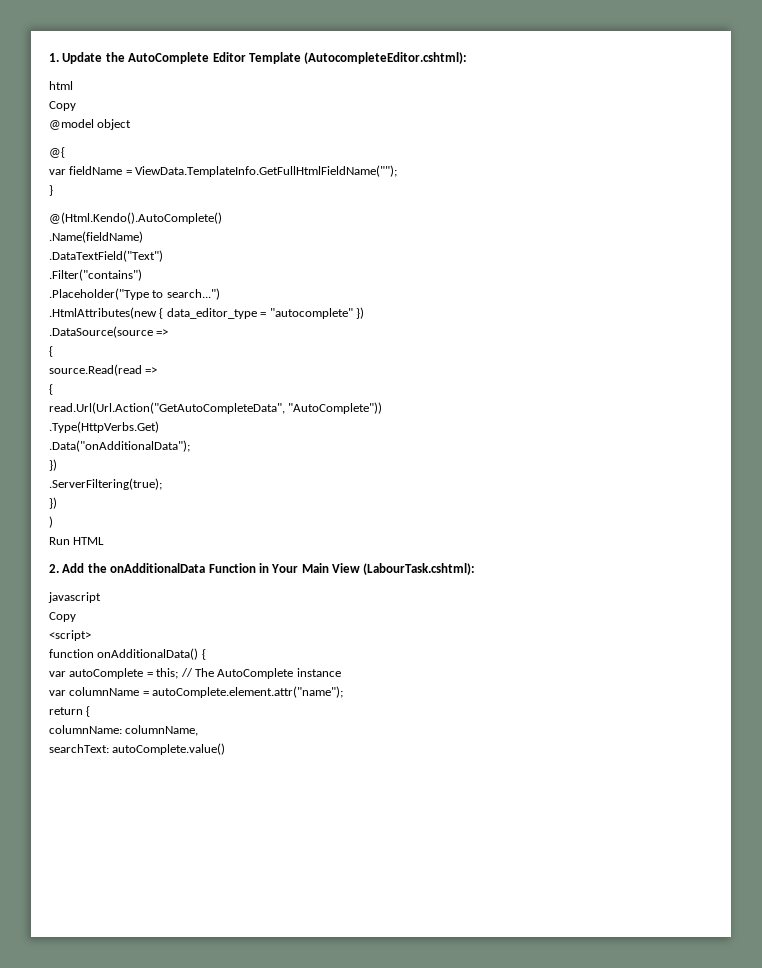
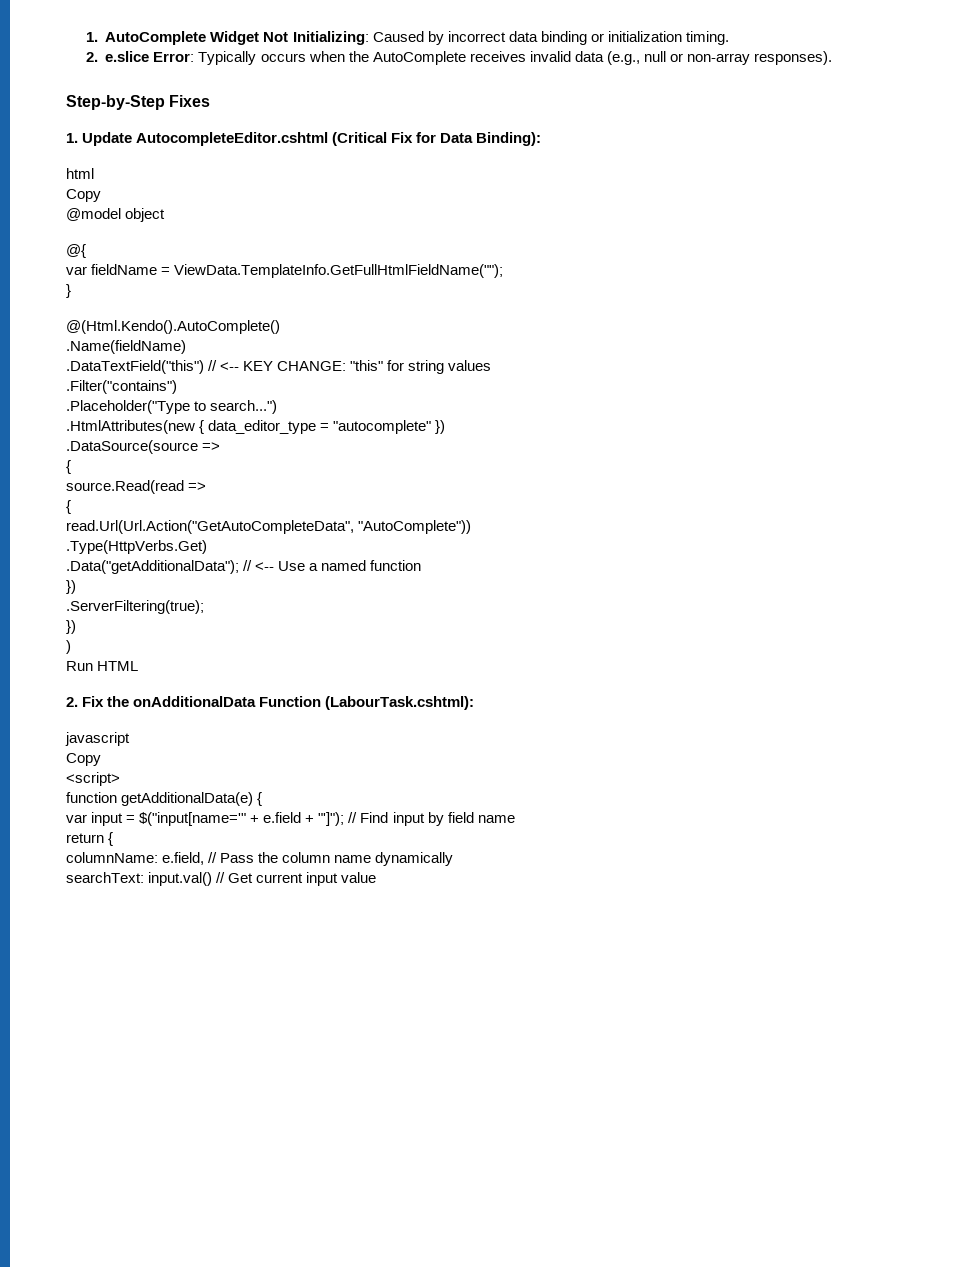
- 1. Update the AutoComplete Editor Template (AutocompleteEditor.cshtml):
+ 1. AutoComplete Widget Not Initializing: Caused by incorrect data binding or initialization timing.
+ 2. e.slice Error: Typically occurs when the AutoComplete receives invalid data (e.g., null or non-array responses).
+ Step-by-Step Fixes
+ 1. Update AutocompleteEditor.cshtml (Critical Fix for Data Binding):
- .DataTextField("Text")
+ .DataTextField("this") // <-- KEY CHANGE: "this" for string values
- .Data("onAdditionalData");
+ .Data("getAdditionalData"); // <-- Use a named function
- 2. Add the onAdditionalData Function in Your Main View (LabourTask.cshtml):
+ 2. Fix the onAdditionalData Function (LabourTask.cshtml):
- function onAdditionalData() {
+ function getAdditionalData(e) {
- var autoComplete = this; // The AutoComplete instance
- var columnName = autoComplete.element.attr("name");
+ var input = $("input[name='" + e.field + "']"); // Find input by field name
  return {
- columnName: columnName,
- searchText: autoComplete.value()
+ columnName: e.field, // Pass the column name dynamically
+ searchText: input.val() // Get current input value

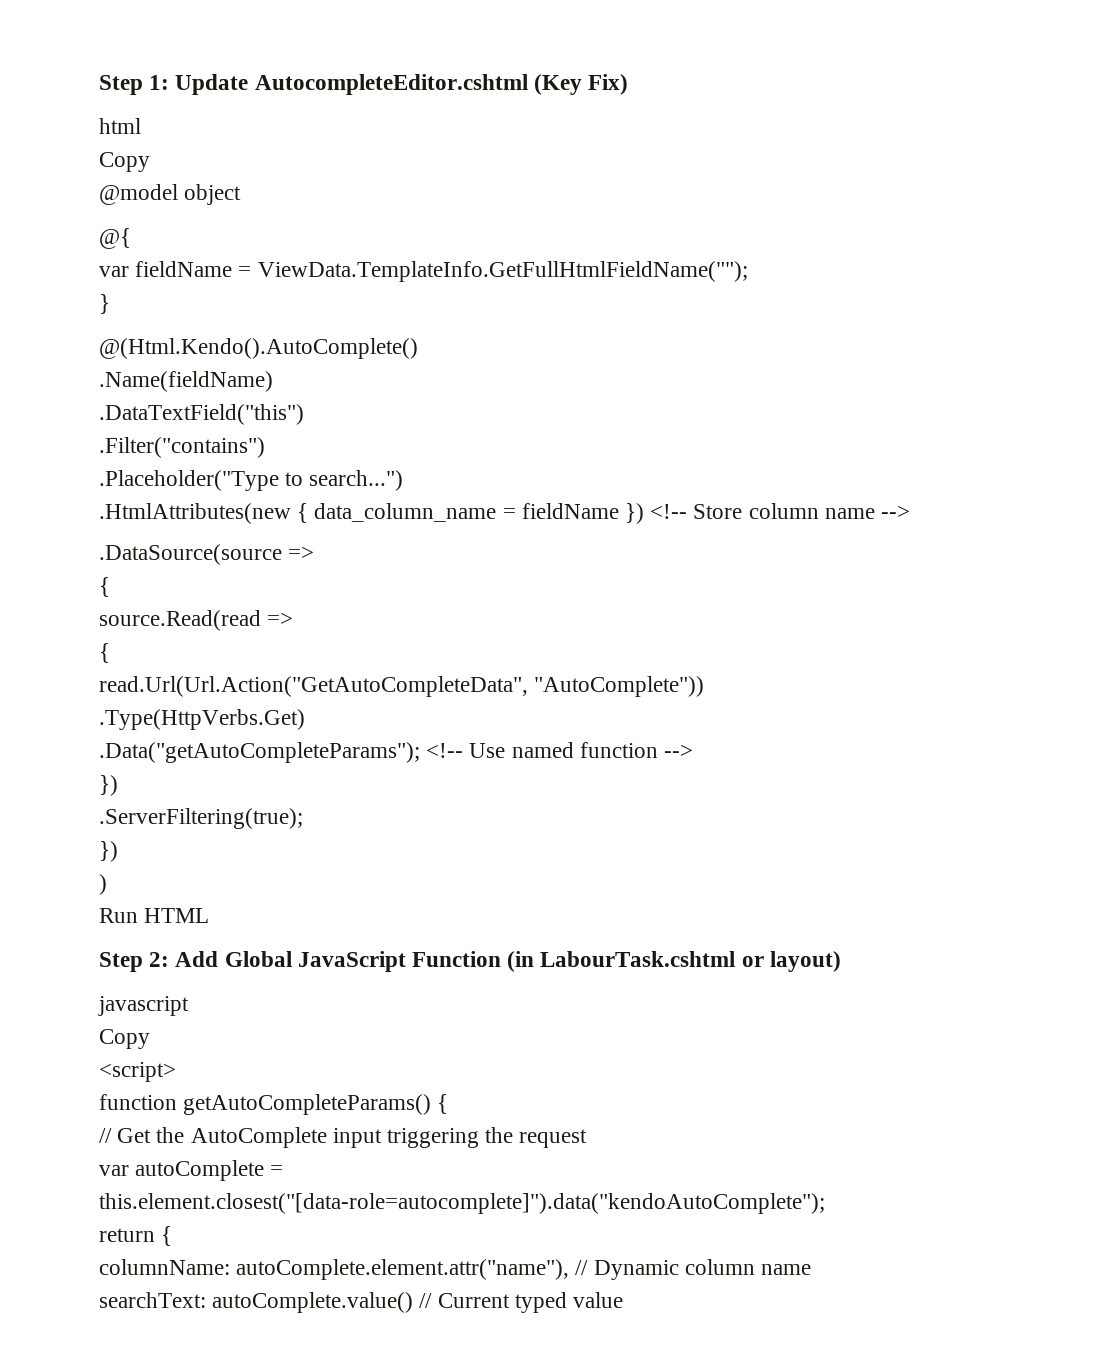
- 1. AutoComplete Widget Not Initializing: Caused by incorrect data binding or initialization timing.
- 2. e.slice Error: Typically occurs when the AutoComplete receives invalid data (e.g., null or non-array responses).
- Step-by-Step Fixes
- 1. Update AutocompleteEditor.cshtml (Critical Fix for Data Binding):
+ Step 1: Update AutocompleteEditor.cshtml (Key Fix)
- .DataTextField("this") // <-- KEY CHANGE: "this" for string values
+ .DataTextField("this")
- .HtmlAttributes(new { data_editor_type = "autocomplete" })
+ .HtmlAttributes(new { data_column_name = fieldName }) <!-- Store column name -->
- .Data("getAdditionalData"); // <-- Use a named function
+ .Data("getAutoCompleteParams"); <!-- Use named function -->
- 2. Fix the onAdditionalData Function (LabourTask.cshtml):
+ Step 2: Add Global JavaScript Function (in LabourTask.cshtml or layout)
- function getAdditionalData(e) {
- var input = $("input[name='" + e.field + "']"); // Find input by field name
+ function getAutoCompleteParams() {
+ // Get the AutoComplete input triggering the request
+ var autoComplete = this.element.closest("[data-role=autocomplete]").data("kendoAutoComplete");
- columnName: e.field, // Pass the column name dynamically
+ columnName: autoComplete.element.attr("name"), // Dynamic column name
- searchText: input.val() // Get current input value
+ searchText: autoComplete.value() // Current typed value

